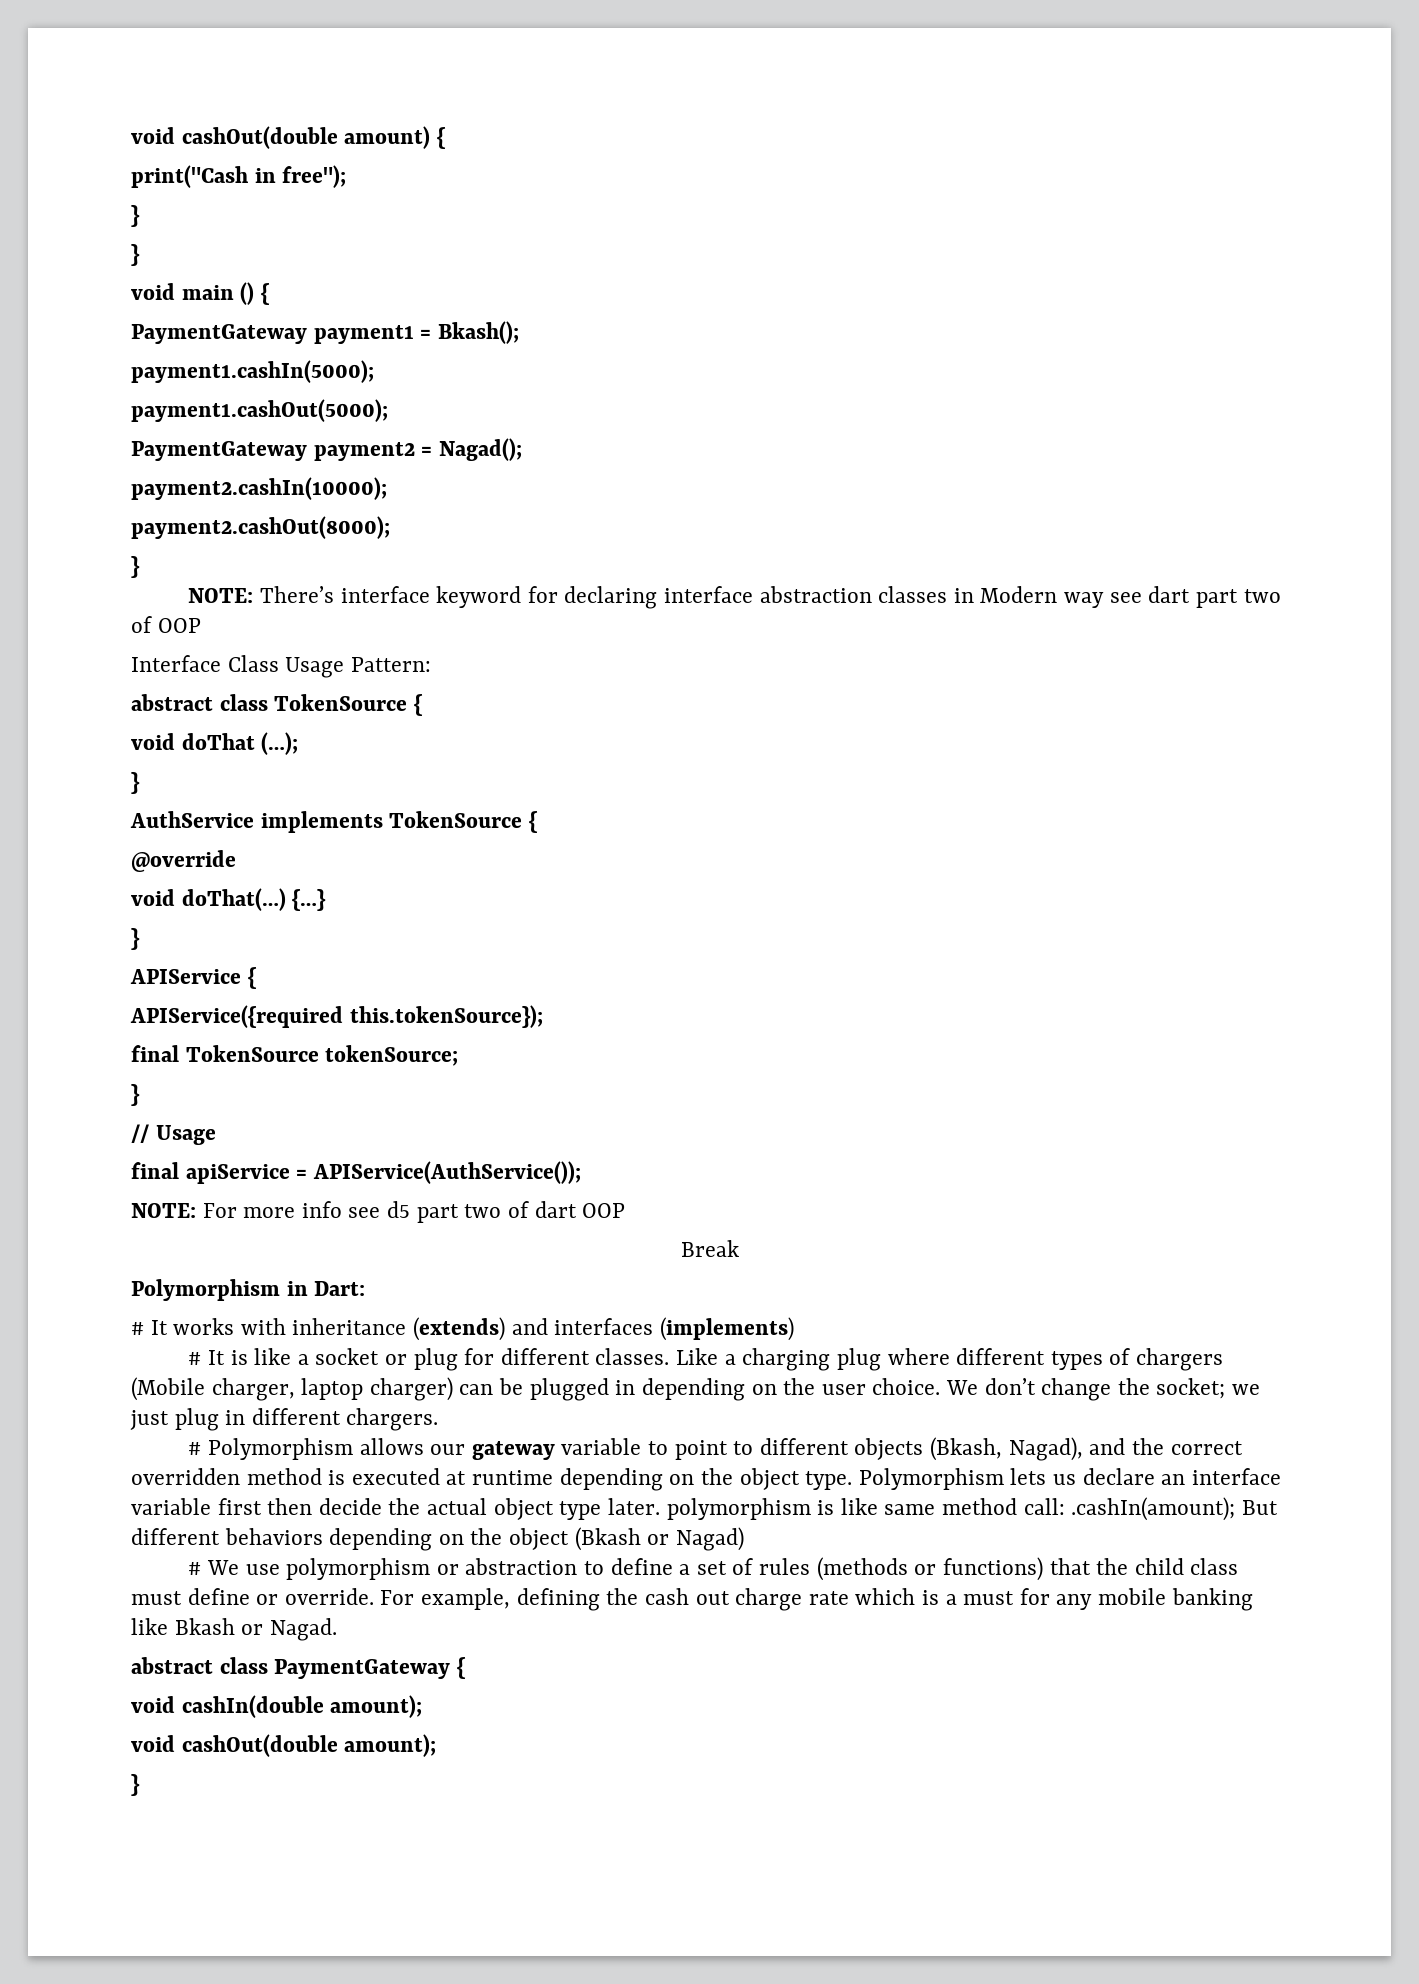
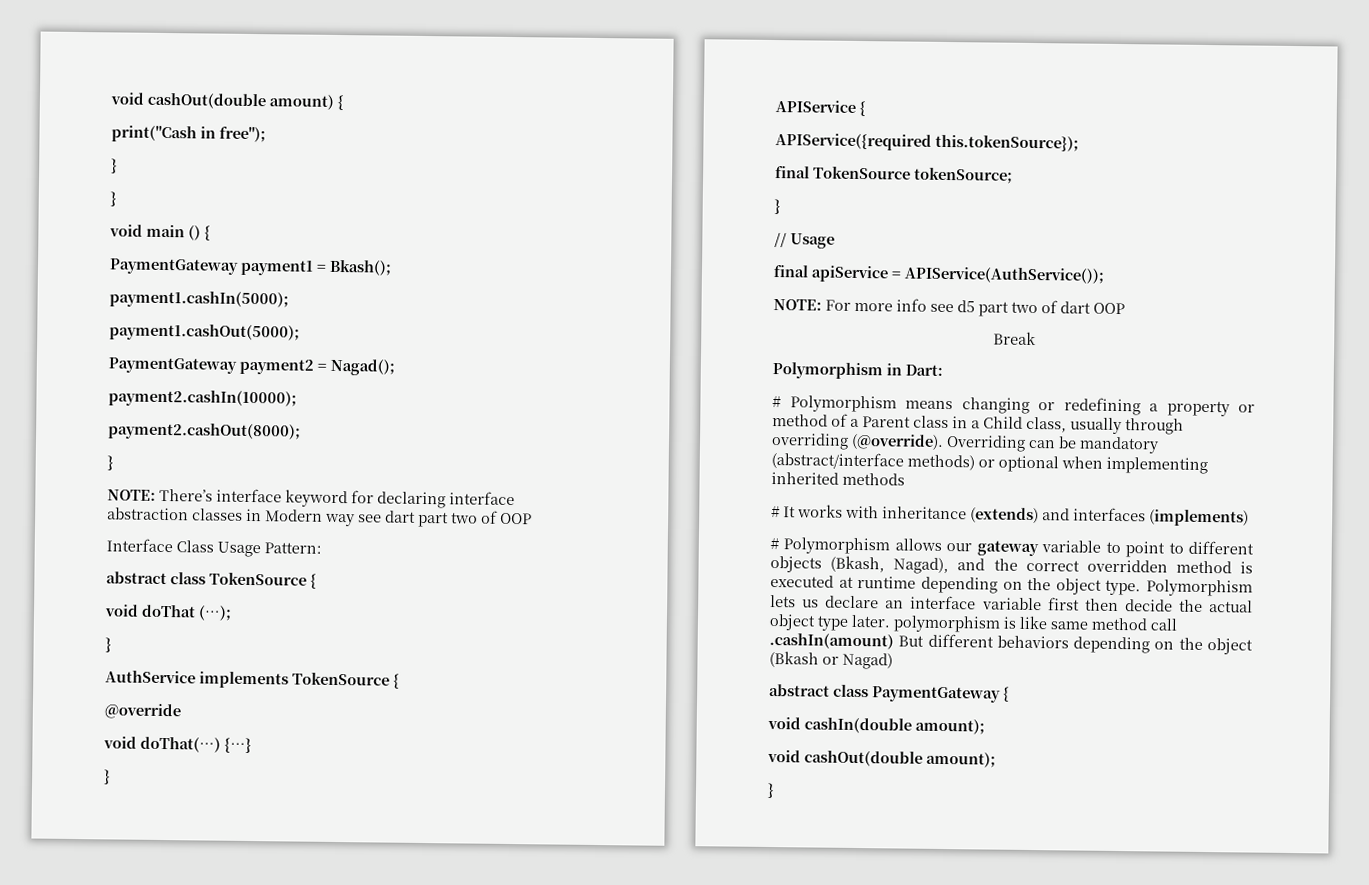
+ # Polymorphism means changing or redefining a property or method of a Parent class in a Child class, usually through overriding (@override). Overriding can be mandatory (abstract/interface methods) or optional when implementing inherited methods
- # It is like a socket or plug for different classes. Like a charging plug where different types of chargers (Mobile charger, laptop charger) can be plugged in depending on the user choice. We don’t change the socket; we just plug in different chargers.
- Polymorphism lets us declare an interface variable first then decide the actual object type later. polymorphism is like same method call: .cashIn(amount); But different behaviors depending on the object (Bkash or Nagad)
+ Polymorphism lets us declare an interface variable first then decide the actual object type later. polymorphism is like same method call .cashIn(amount) But different behaviors depending on the object (Bkash or Nagad)
- # We use polymorphism or abstraction to define a set of rules (methods or functions) that the child class must define or override. For example, defining the cash out charge rate which is a must for any mobile banking like Bkash or Nagad.

